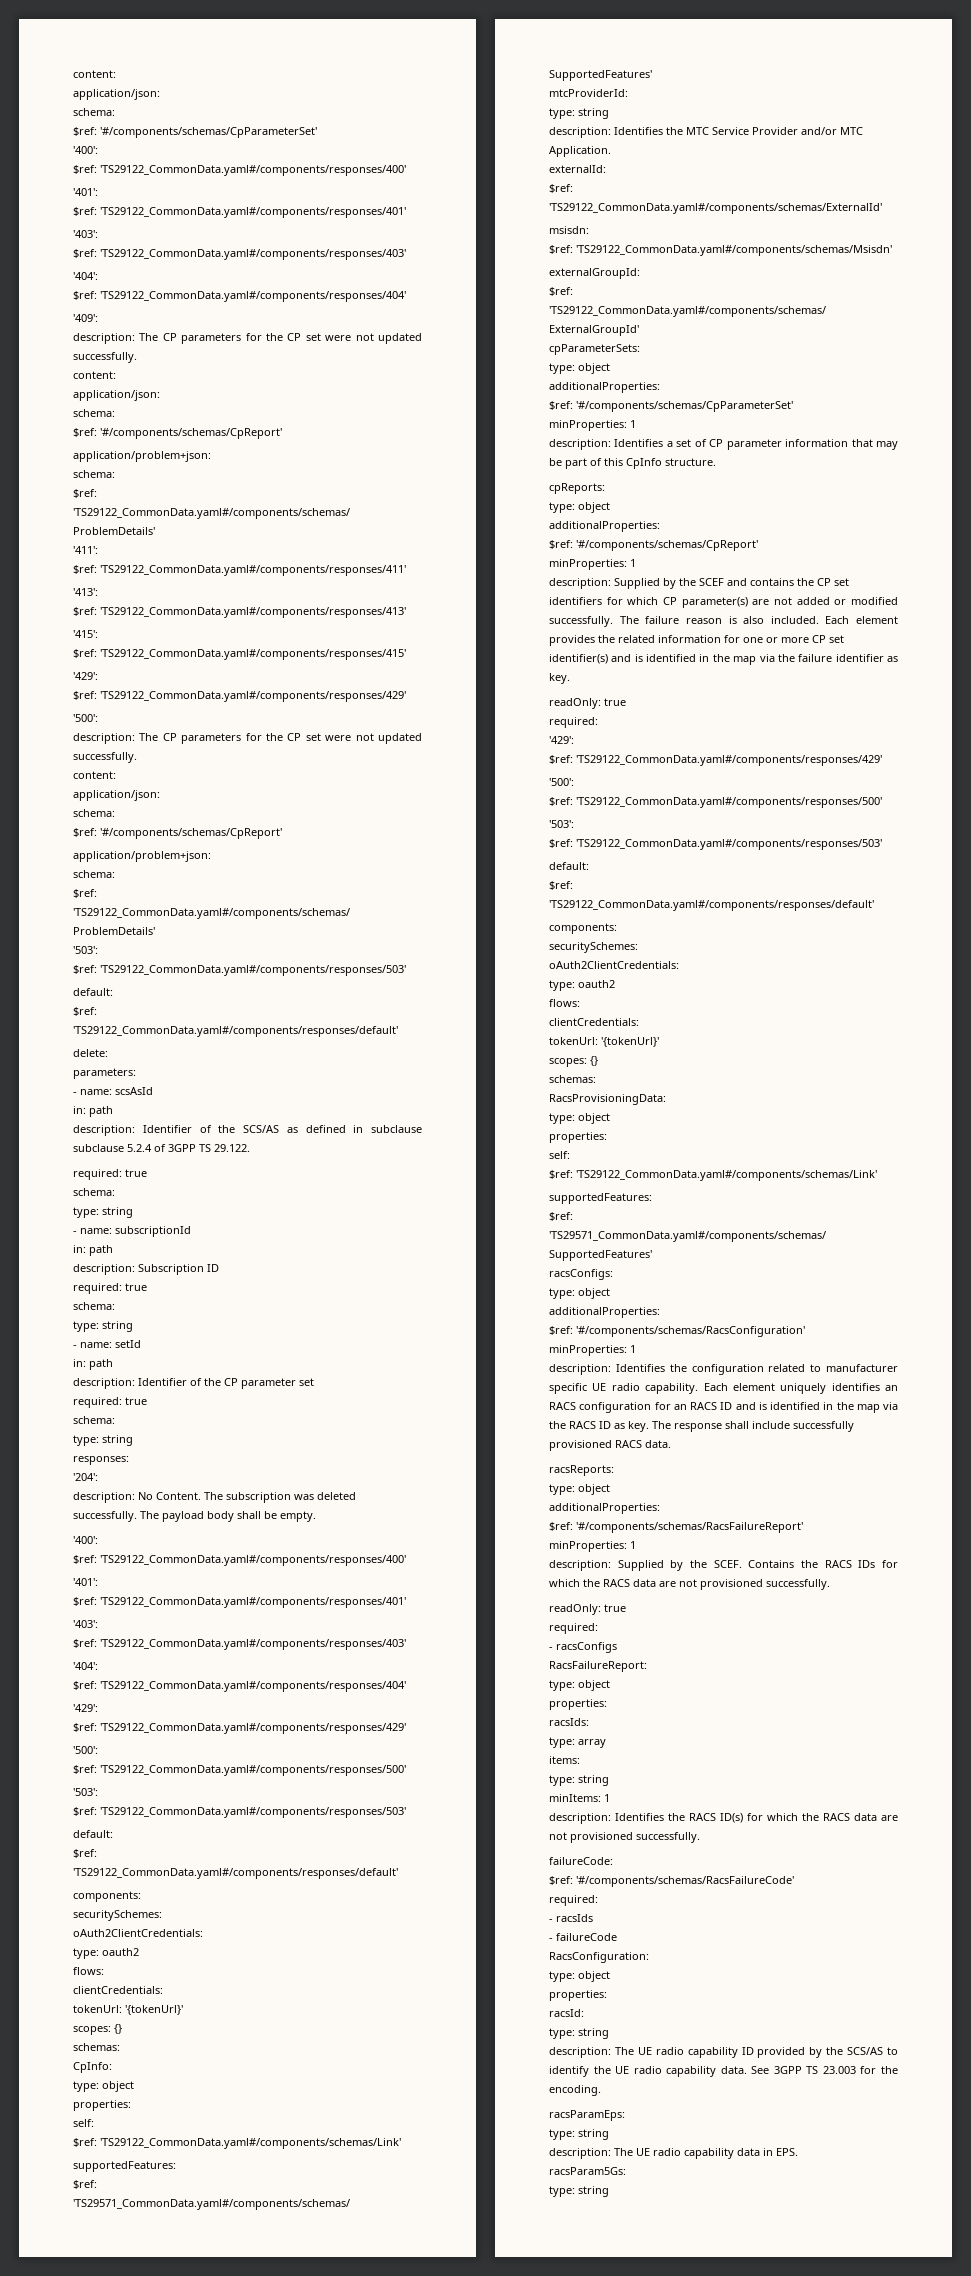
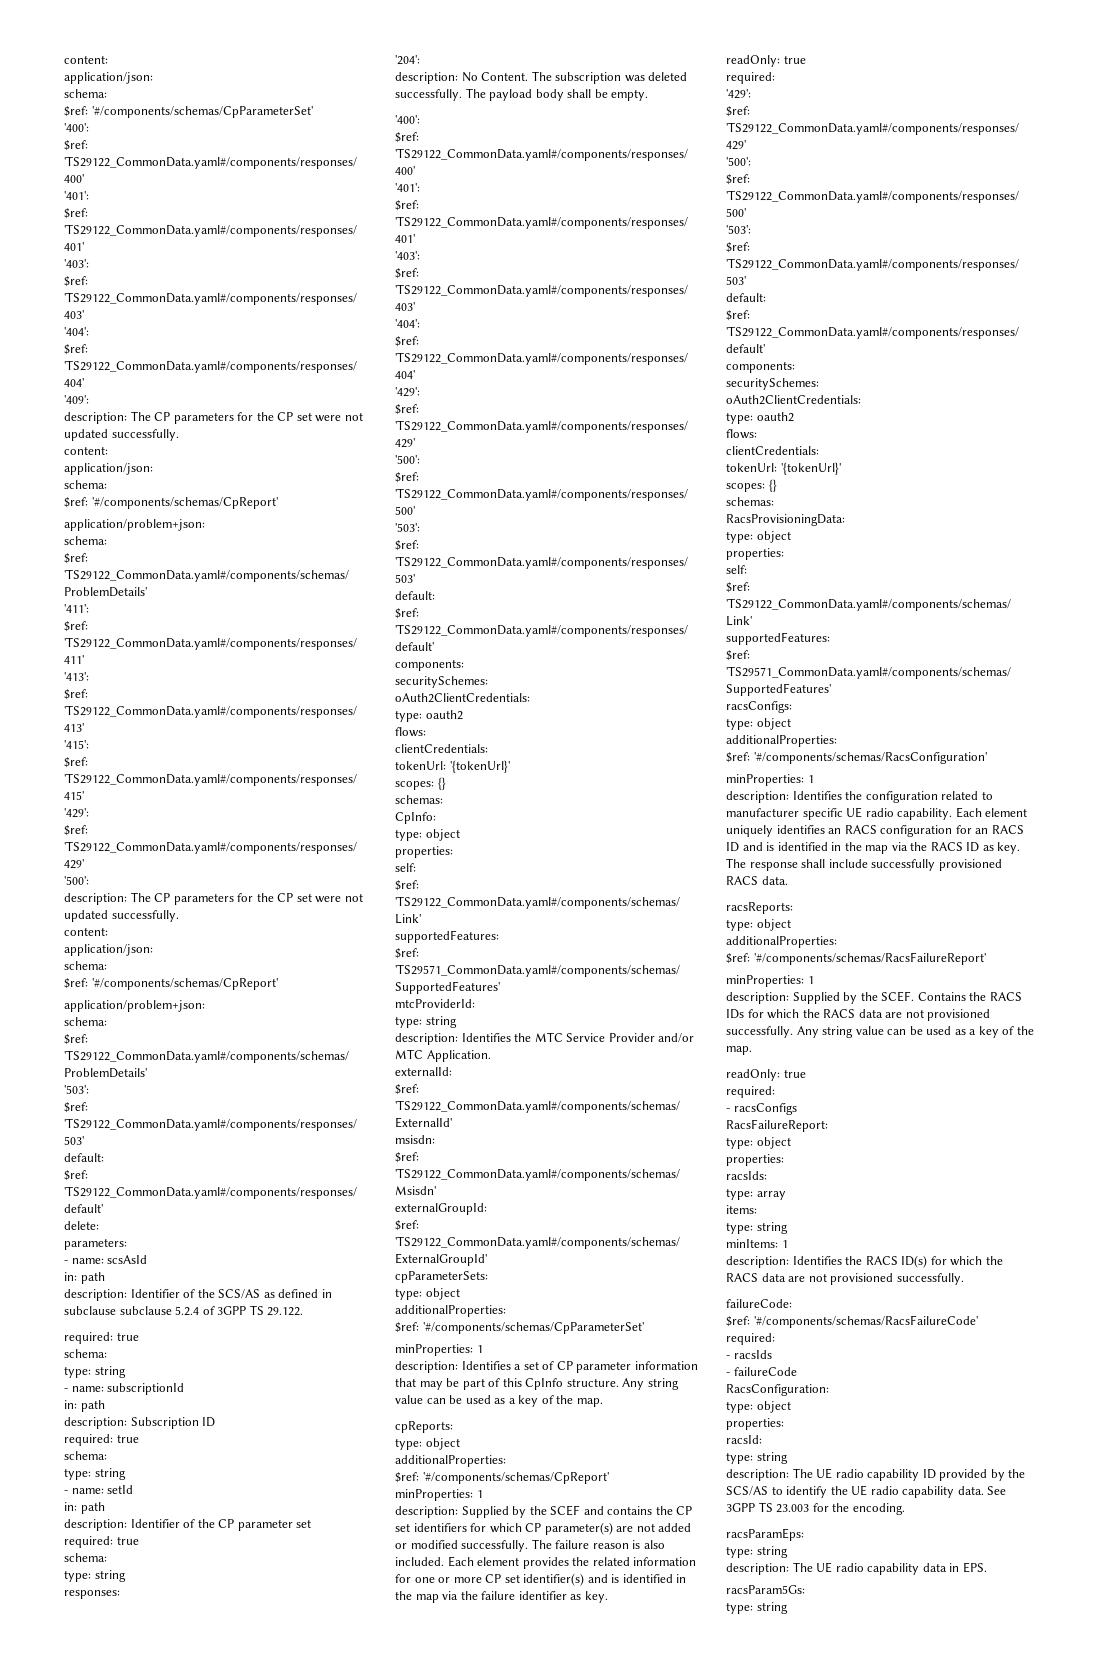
- description: Identifies a set of CP parameter information that may be part of this CpInfo structure.
+ description: Identifies a set of CP parameter information that may be part of this CpInfo structure. Any string value can be used as a key of the map.
- Contains the RACS IDs for which the RACS data are not provisioned successfully.
+ Contains the RACS IDs for which the RACS data are not provisioned successfully. Any string value can be used as a key of the map.

